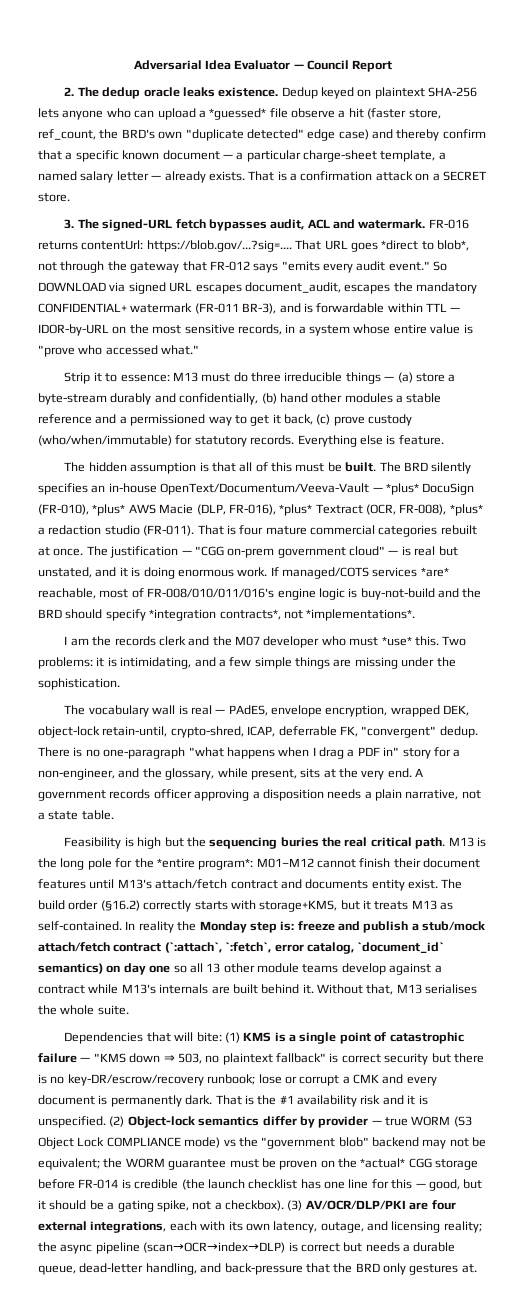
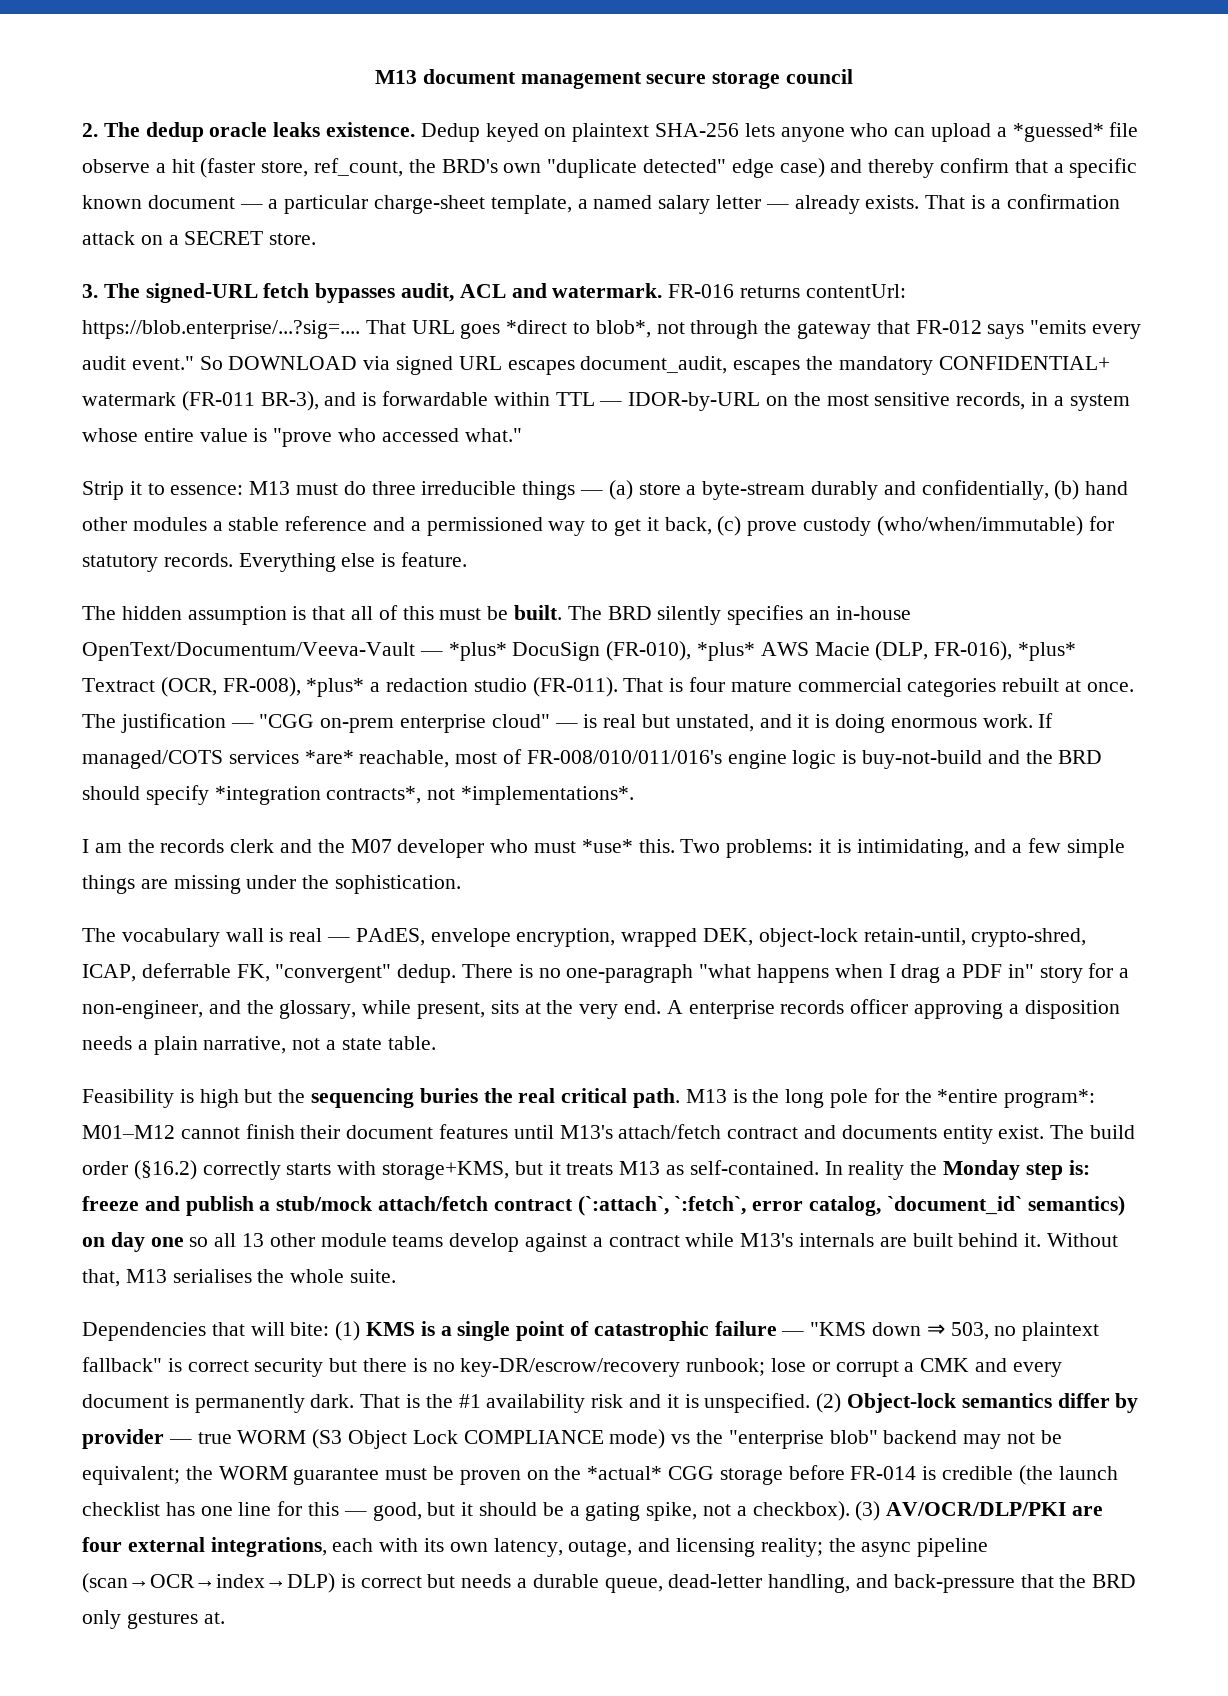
- Adversarial Idea Evaluator — Council Report
+ M13 document management secure storage council
- FR-016 returns contentUrl: https://blob.gov/...?sig=....
+ FR-016 returns contentUrl: https://blob.enterprise/...?sig=....
- The justification — "CGG on-prem government cloud" — is real but unstated, and it is doing enormous work.
+ The justification — "CGG on-prem enterprise cloud" — is real but unstated, and it is doing enormous work.
- A government records officer approving a disposition needs a plain narrative, not a state table.
+ A enterprise records officer approving a disposition needs a plain narrative, not a state table.
- (2) Object-lock semantics differ by provider — true WORM (S3 Object Lock COMPLIANCE mode) vs the "government blob" backend may not be equivalent; the WORM guarantee must be proven on the *actual* CGG storage before FR-014 is credible (the launch checklist has one line for this — good, but it should be a gating spike, not a checkbox).
+ (2) Object-lock semantics differ by provider — true WORM (S3 Object Lock COMPLIANCE mode) vs the "enterprise blob" backend may not be equivalent; the WORM guarantee must be proven on the *actual* CGG storage before FR-014 is credible (the launch checklist has one line for this — good, but it should be a gating spike, not a checkbox).

